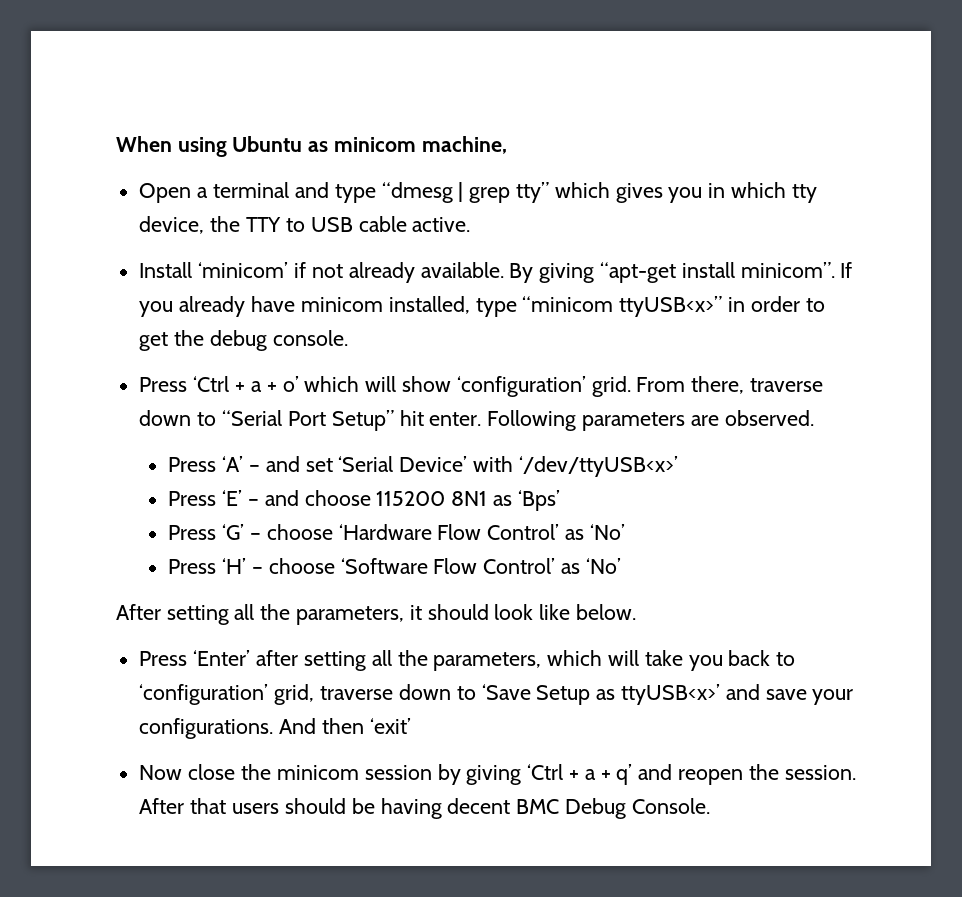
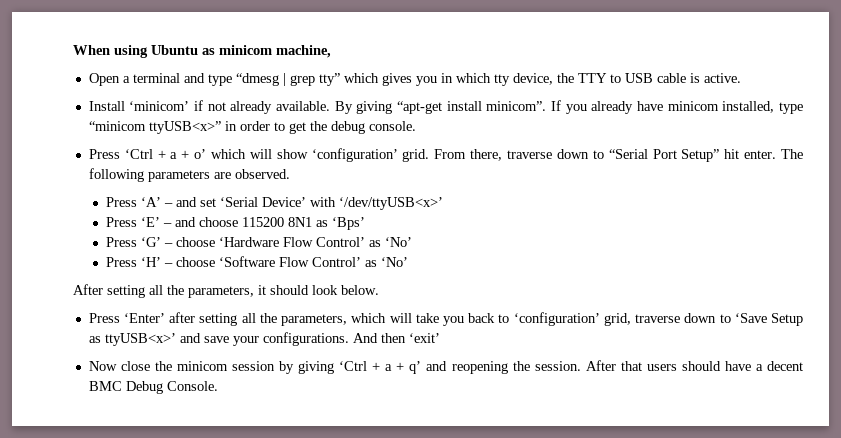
- Open a terminal and type “dmesg | grep tty” which gives you in which tty device, the TTY to USB cable active.
+ Open a terminal and type “dmesg | grep tty” which gives you in which tty device, the TTY to USB cable is active.
- Following parameters are observed.
+ The following parameters are observed.
- After setting all the parameters, it should look like below.
+ After setting all the parameters, it should look below.
- Now close the minicom session by giving ‘Ctrl + a + q’ and reopen the session.
+ Now close the minicom session by giving ‘Ctrl + a + q’ and reopening the session.
- After that users should be having decent BMC Debug Console.
+ After that users should have a decent BMC Debug Console.

